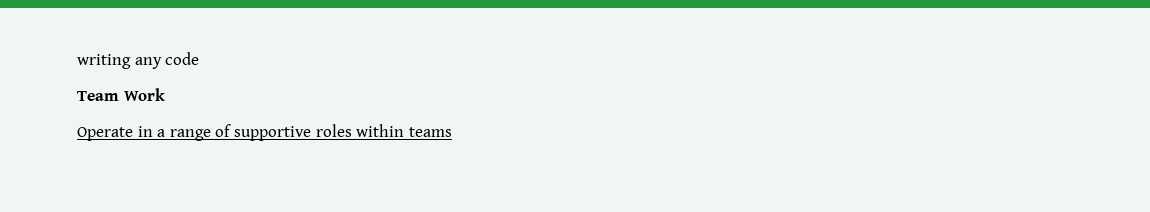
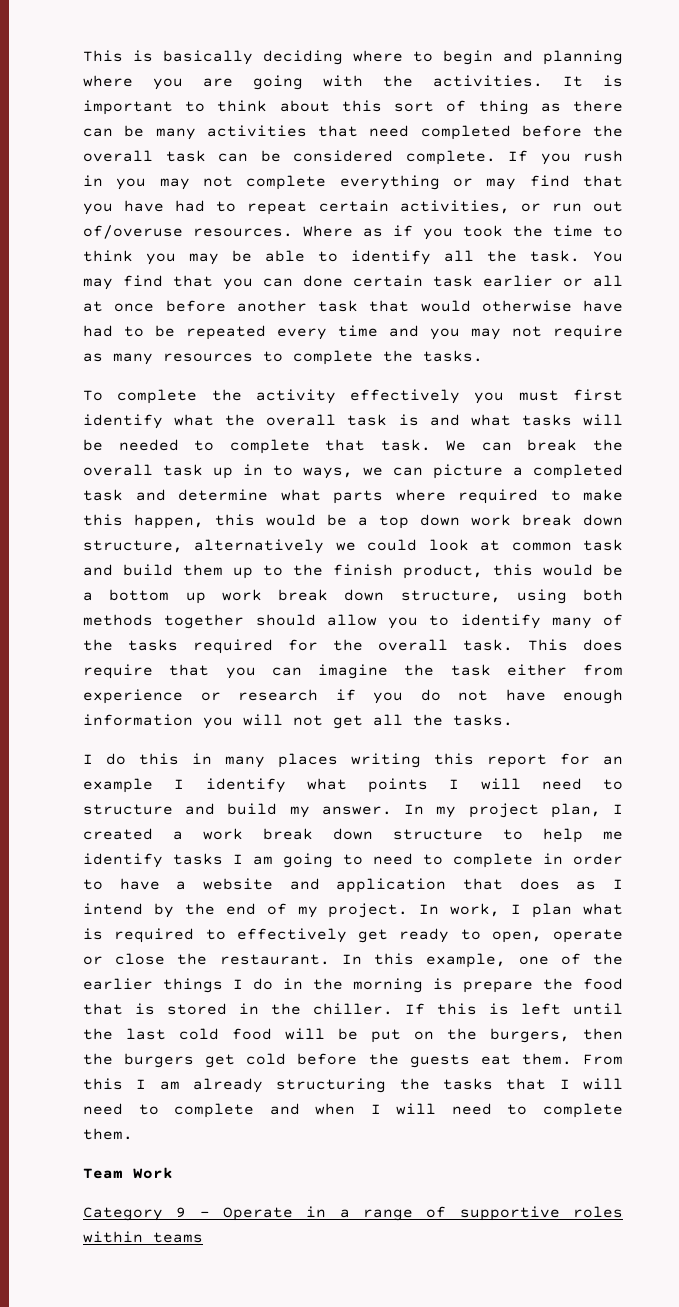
- writing any code
+ This is basically deciding where to begin and planning where you are going with the activities. It is important to think about this sort of thing as there can be many activities that need completed before the overall task can be considered complete. If you rush in you may not complete everything or may find that you have had to repeat certain activities, or run out of/overuse resources. Where as if you took the time to think you may be able to identify all the task. You may find that you can done certain task earlier or all at once before another task that would otherwise have had to be repeated every time and you may not require as many resources to complete the tasks.
+ To complete the activity effectively you must first identify what the overall task is and what tasks will be needed to complete that task. We can break the overall task up in to ways, we can picture a completed task and determine what parts where required to make this happen, this would be a top down work break down structure, alternatively we could look at common task and build them up to the finish product, this would be a bottom up work break down structure, using both methods together should allow you to identify many of the tasks required for the overall task. This does require that you can imagine the task either from experience or research if you do not have enough information you will not get all the tasks.
+ I do this in many places writing this report for an example I identify what points I will need to structure and build my answer. In my project plan, I created a work break down structure to help me identify tasks I am going to need to complete in order to have a website and application that does as I intend by the end of my project. In work, I plan what is required to effectively get ready to open, operate or close the restaurant. In this example, one of the earlier things I do in the morning is prepare the food that is stored in the chiller. If this is left until the last cold food will be put on the burgers, then the burgers get cold before the guests eat them. From this I am already structuring the tasks that I will need to complete and when I will need to complete them.
- Operate in a range of supportive roles within teams
+ Category 9 - Operate in a range of supportive roles within teams

